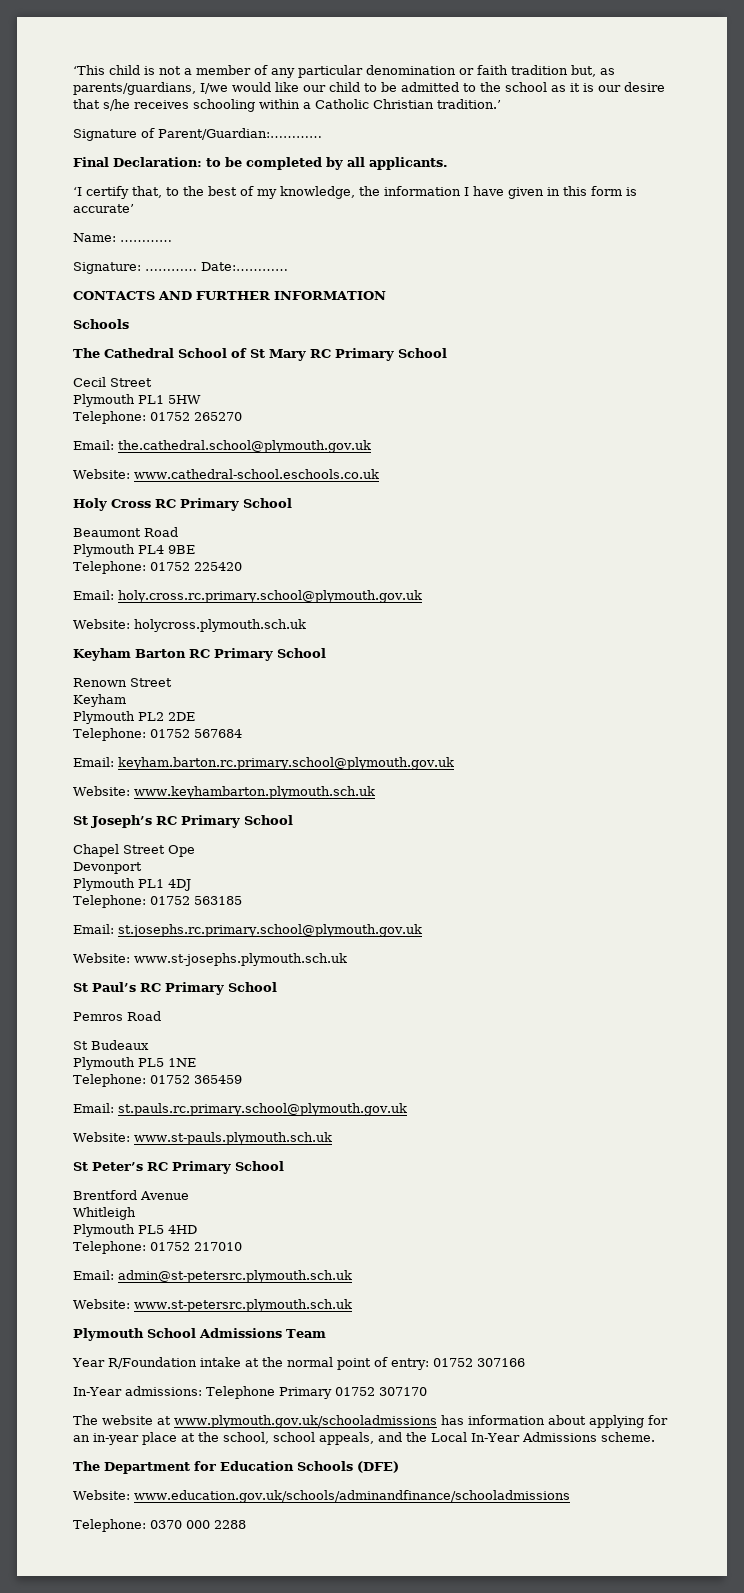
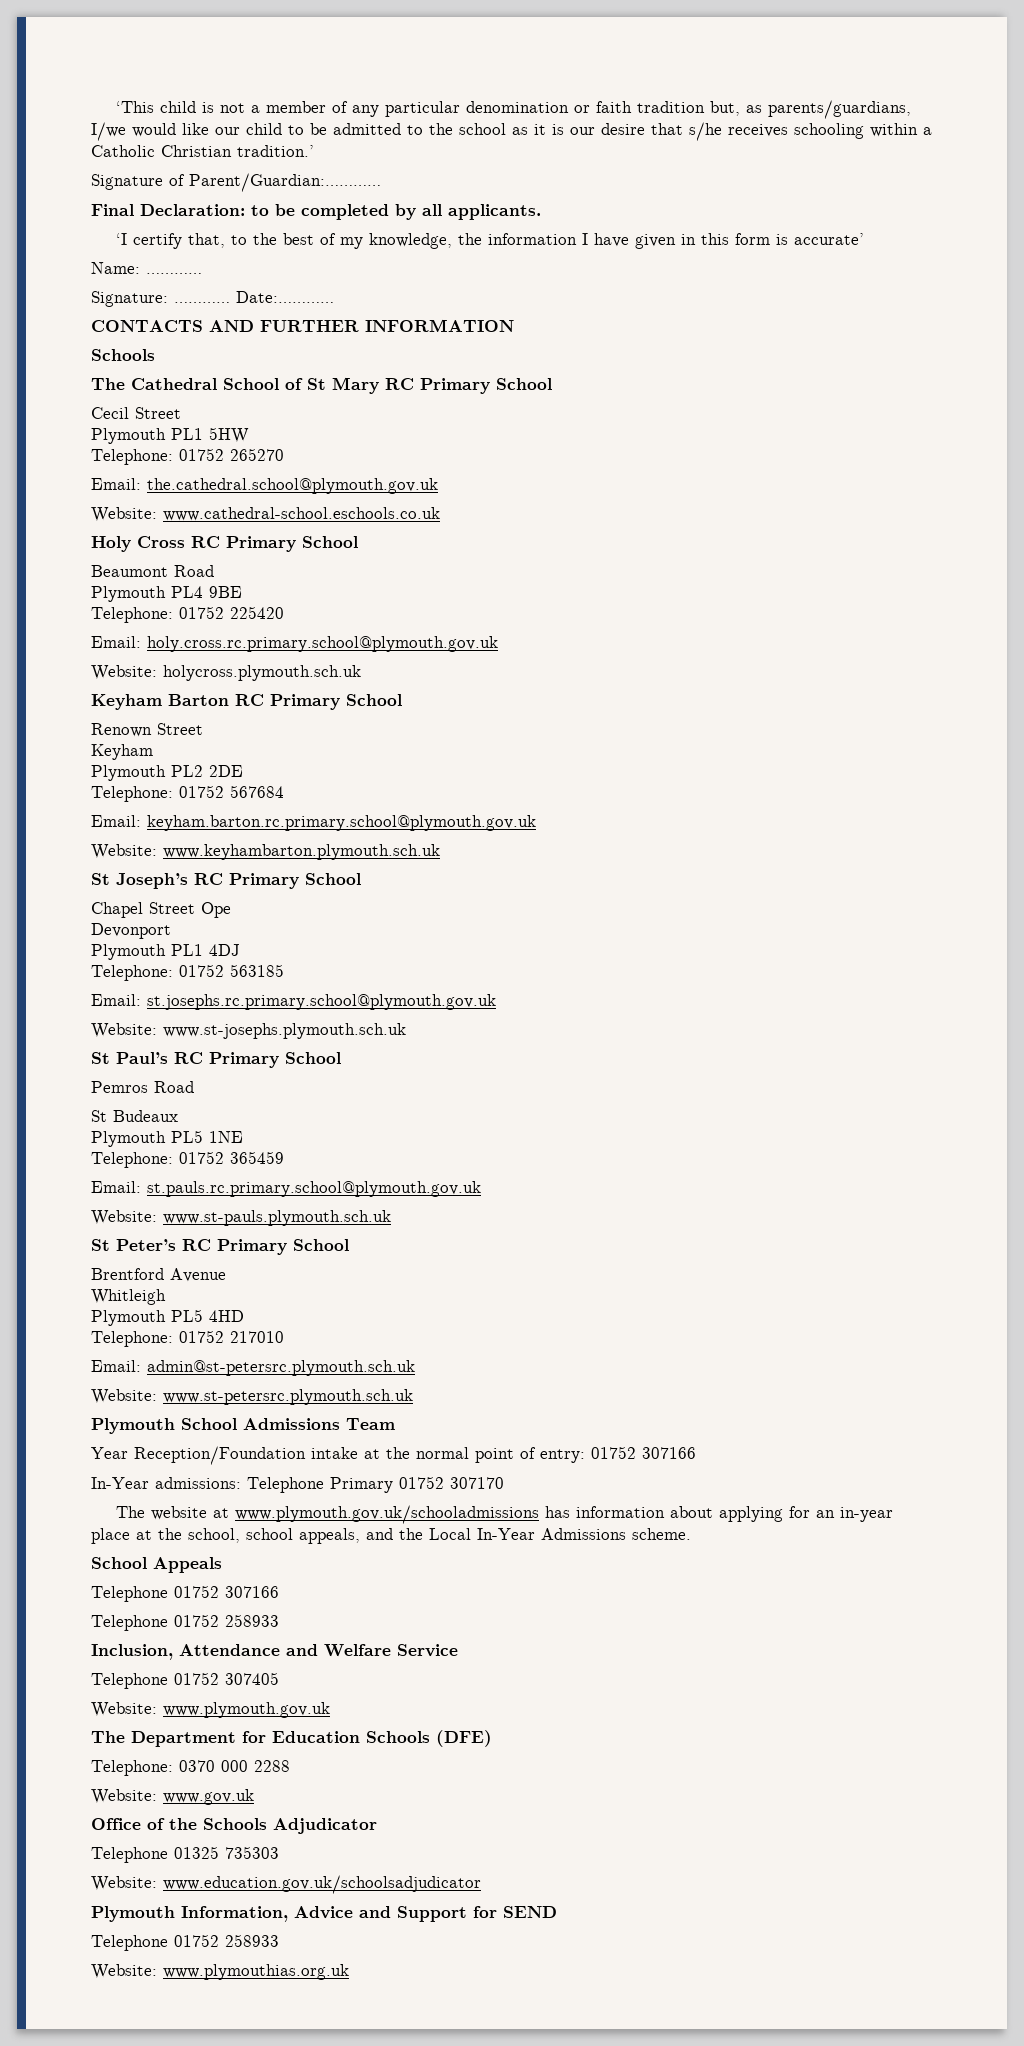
- Year R/Foundation intake at the normal point of entry: 01752 307166
+ Year Reception/Foundation intake at the normal point of entry: 01752 307166
+ School Appeals
+ Telephone 01752 307166
+ Telephone 01752 258933
+ Inclusion, Attendance and Welfare Service
+ Telephone 01752 307405
+ Website: www.plymouth.gov.uk
- Website: www.education.gov.uk/schools/adminandfinance/schooladmissions
+ Website: www.gov.uk
+ Office of the Schools Adjudicator
+ Telephone 01325 735303
+ Website: www.education.gov.uk/schoolsadjudicator
+ Plymouth Information, Advice and Support for SEND
+ Telephone 01752 258933
+ Website: www.plymouthias.org.uk

